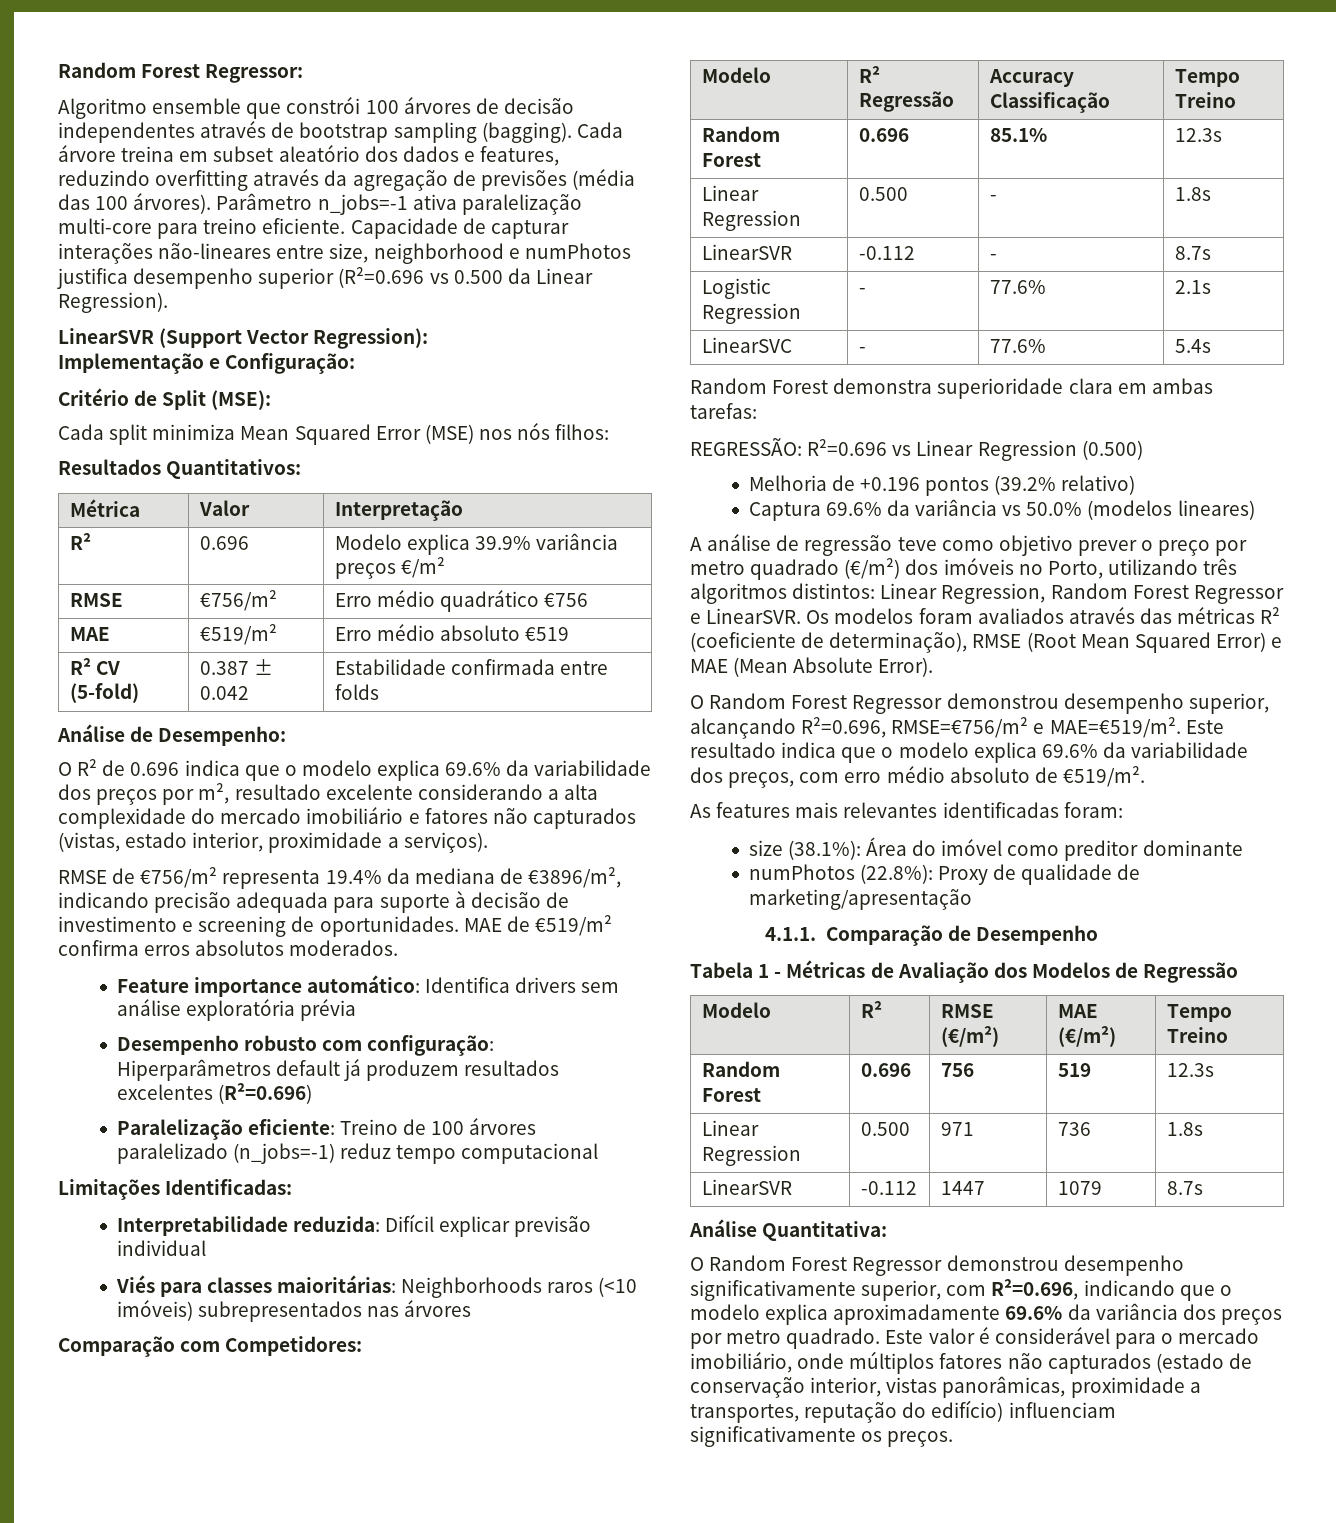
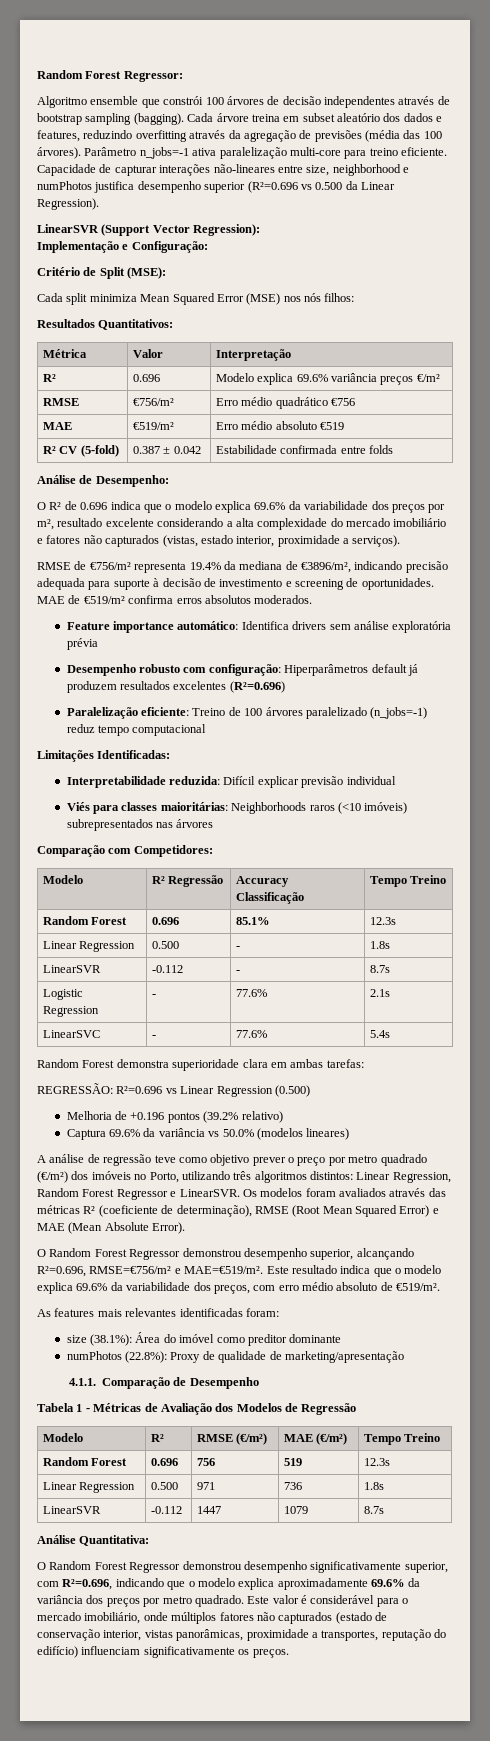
- R² | 0.696 | Modelo explica 39.9% variância preços €/m²
+ R² | 0.696 | Modelo explica 69.6% variância preços €/m²

